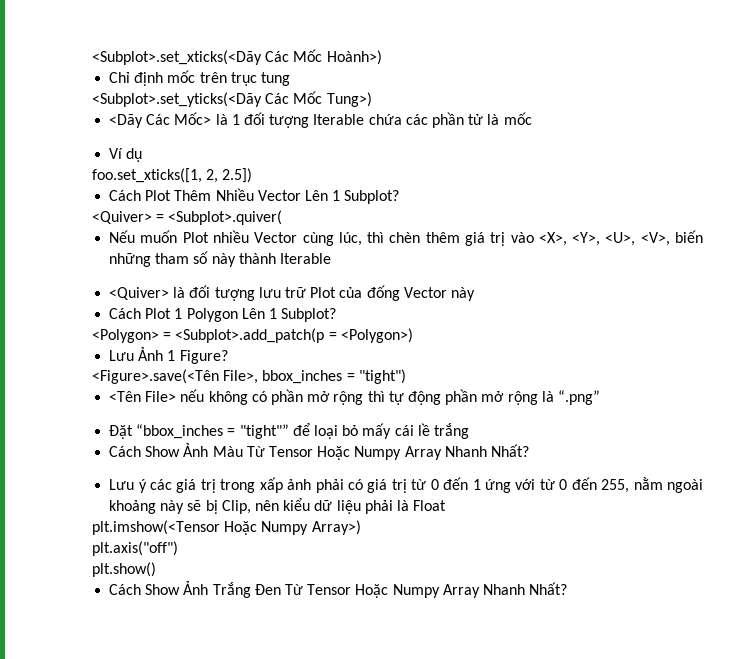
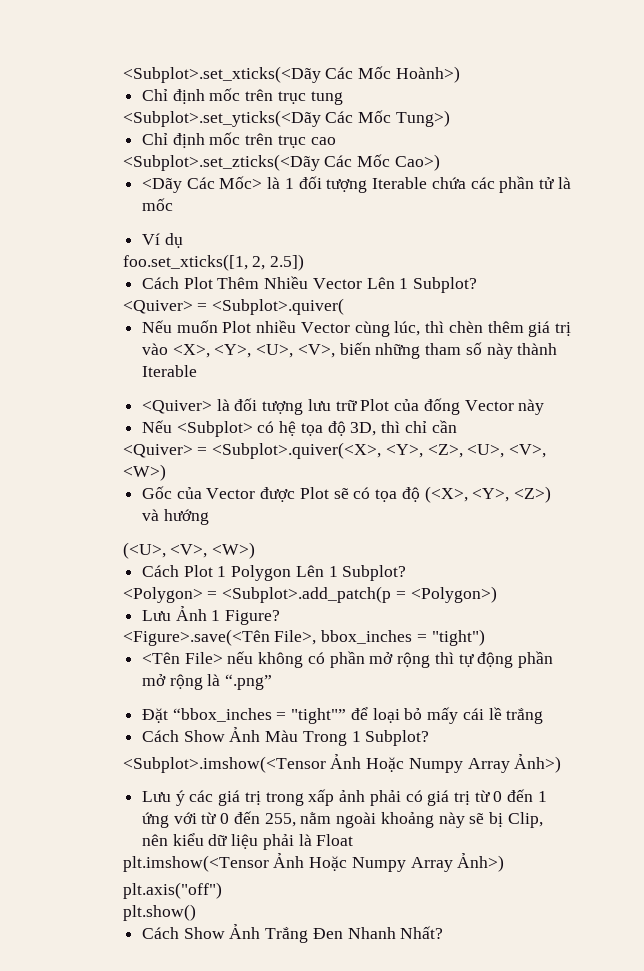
+ Chỉ định mốc trên trục cao
+ <Subplot>.set_zticks(<Dãy Các Mốc Cao>)
+ Nếu <Subplot> có hệ tọa độ 3D, thì chỉ cần
+ <Quiver> = <Subplot>.quiver(<X>, <Y>, <Z>, <U>, <V>, <W>)
+ Gốc của Vector được Plot sẽ có tọa độ (<X>, <Y>, <Z>) và hướng
+ (<U>, <V>, <W>)
- Cách Show Ảnh Màu Từ Tensor Hoặc Numpy Array Nhanh Nhất?
+ Cách Show Ảnh Màu Trong 1 Subplot?
+ <Subplot>.imshow(<Tensor Ảnh Hoặc Numpy Array Ảnh>)
- plt.imshow(<Tensor Hoặc Numpy Array>)
+ plt.imshow(<Tensor Ảnh Hoặc Numpy Array Ảnh>)
- Cách Show Ảnh Trắng Đen Từ Tensor Hoặc Numpy Array Nhanh Nhất?
+ Cách Show Ảnh Trắng Đen Nhanh Nhất?

